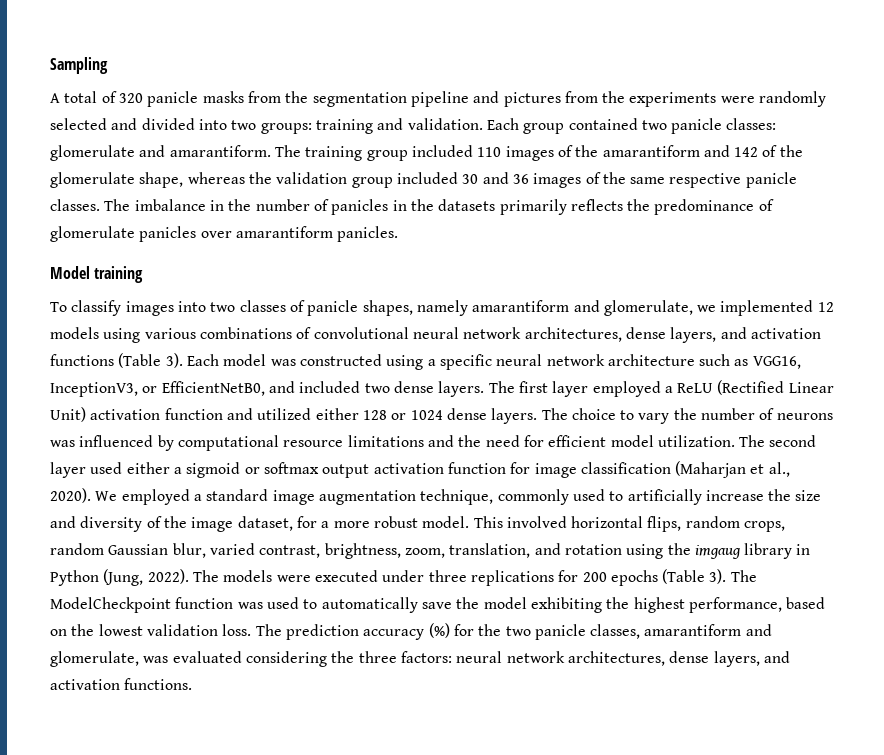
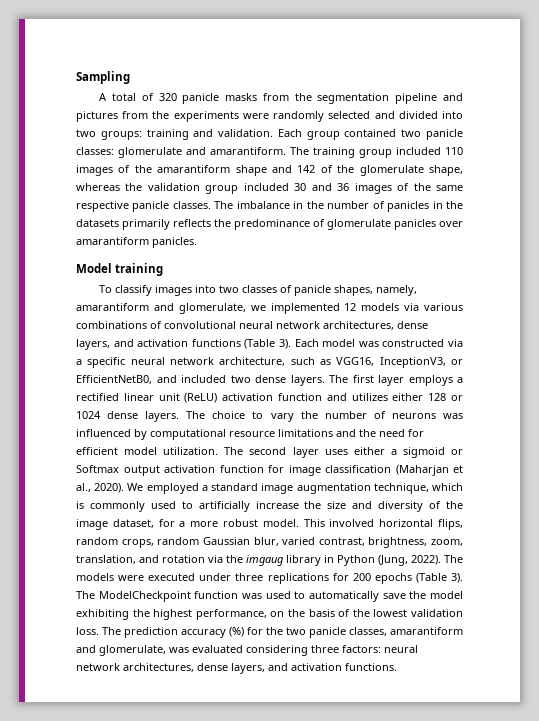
- The training group included 110 images of the amarantiform and 142 of the glomerulate shape, whereas the validation group included 30 and 36 images of the same respective panicle classes.
+ The training group included 110 images of the amarantiform shape and 142 of the glomerulate shape, whereas the validation group included 30 and 36 images of the same respective panicle classes.
- To classify images into two classes of panicle shapes, namely amarantiform and glomerulate, we implemented 12 models using various combinations of convolutional neural network architectures, dense layers, and activation functions (Table 3).
+ To classify images into two classes of panicle shapes, namely, amarantiform and glomerulate, we implemented 12 models via various combinations of convolutional neural network architectures, dense layers, and activation functions (Table 3).
- Each model was constructed using a specific neural network architecture such as VGG16, InceptionV3, or EfficientNetB0, and included two dense layers.
+ Each model was constructed via a specific neural network architecture, such as VGG16, InceptionV3, or EfficientNetB0, and included two dense layers.
- The first layer employed a ReLU (Rectified Linear Unit) activation function and utilized either 128 or 1024 dense layers.
+ The first layer employs a rectified linear unit (ReLU) activation function and utilizes either 128 or 1024 dense layers.
- The second layer used either a sigmoid or softmax output activation function for image classification (Maharjan et al., 2020).
+ The second layer uses either a sigmoid or Softmax output activation function for image classification (Maharjan et al., 2020).
- We employed a standard image augmentation technique, commonly used to artificially increase the size and diversity of the image dataset, for a more robust model.
+ We employed a standard image augmentation technique, which is commonly used to artificially increase the size and diversity of the image dataset, for a more robust model.
- This involved horizontal flips, random crops, random Gaussian blur, varied contrast, brightness, zoom, translation, and rotation using the imgaug library in Python (Jung, 2022).
+ This involved horizontal flips, random crops, random Gaussian blur, varied contrast, brightness, zoom, translation, and rotation via the imgaug library in Python (Jung, 2022).
- The ModelCheckpoint function was used to automatically save the model exhibiting the highest performance, based on the lowest validation loss.
+ The ModelCheckpoint function was used to automatically save the model exhibiting the highest performance, on the basis of the lowest validation loss.
- The prediction accuracy (%) for the two panicle classes, amarantiform and glomerulate, was evaluated considering the three factors: neural network architectures, dense layers, and activation functions.
+ The prediction accuracy (%) for the two panicle classes, amarantiform and glomerulate, was evaluated considering three factors: neural network architectures, dense layers, and activation functions.

